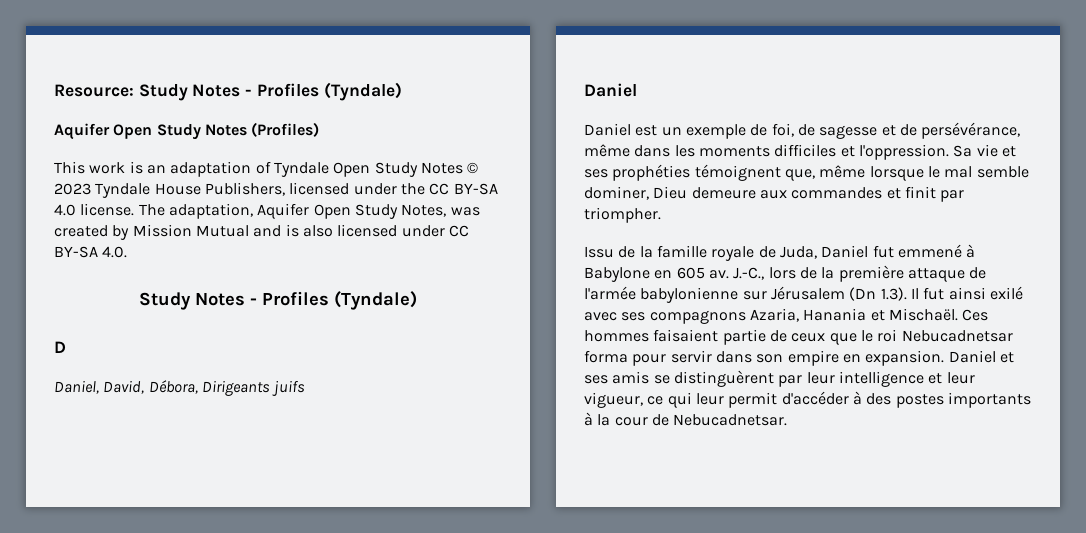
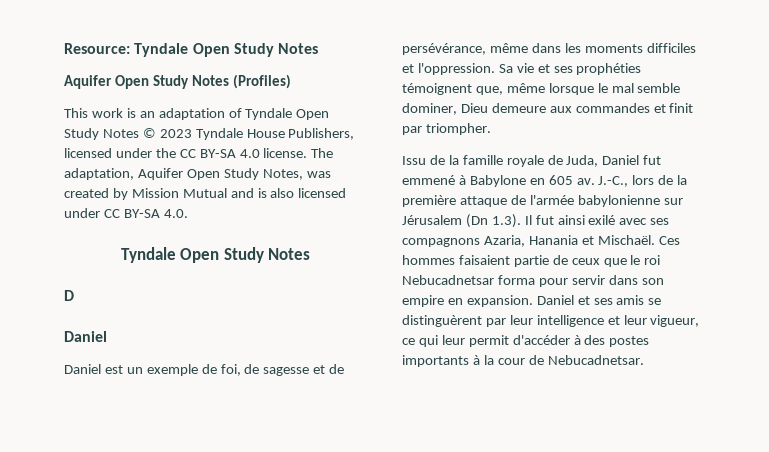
- Resource: Study Notes - Profiles (Tyndale)
+ Resource: Tyndale Open Study Notes
  The adaptation, Aquifer Open Study Notes, was created by Mission Mutual and is also licensed under CC BY-SA 4.0.
- Study Notes - Profiles (Tyndale)
+ Tyndale Open Study Notes
  D
- Daniel, David, Débora, Dirigeants juifs

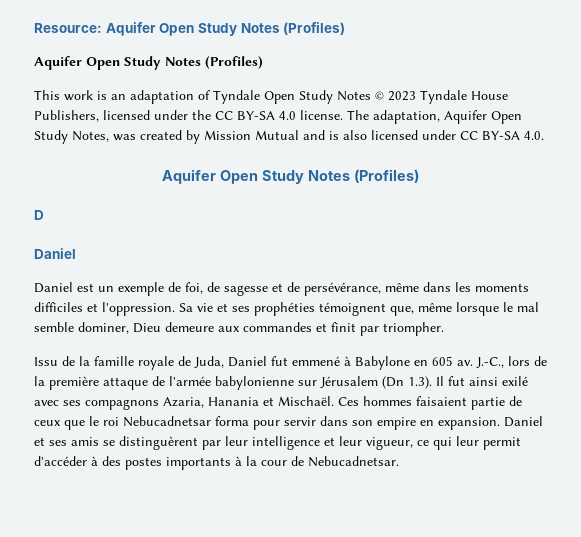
- Resource: Tyndale Open Study Notes
+ Resource: Aquifer Open Study Notes (Profiles)
  The adaptation, Aquifer Open Study Notes, was created by Mission Mutual and is also licensed under CC BY-SA 4.0.
- Tyndale Open Study Notes
+ Aquifer Open Study Notes (Profiles)

